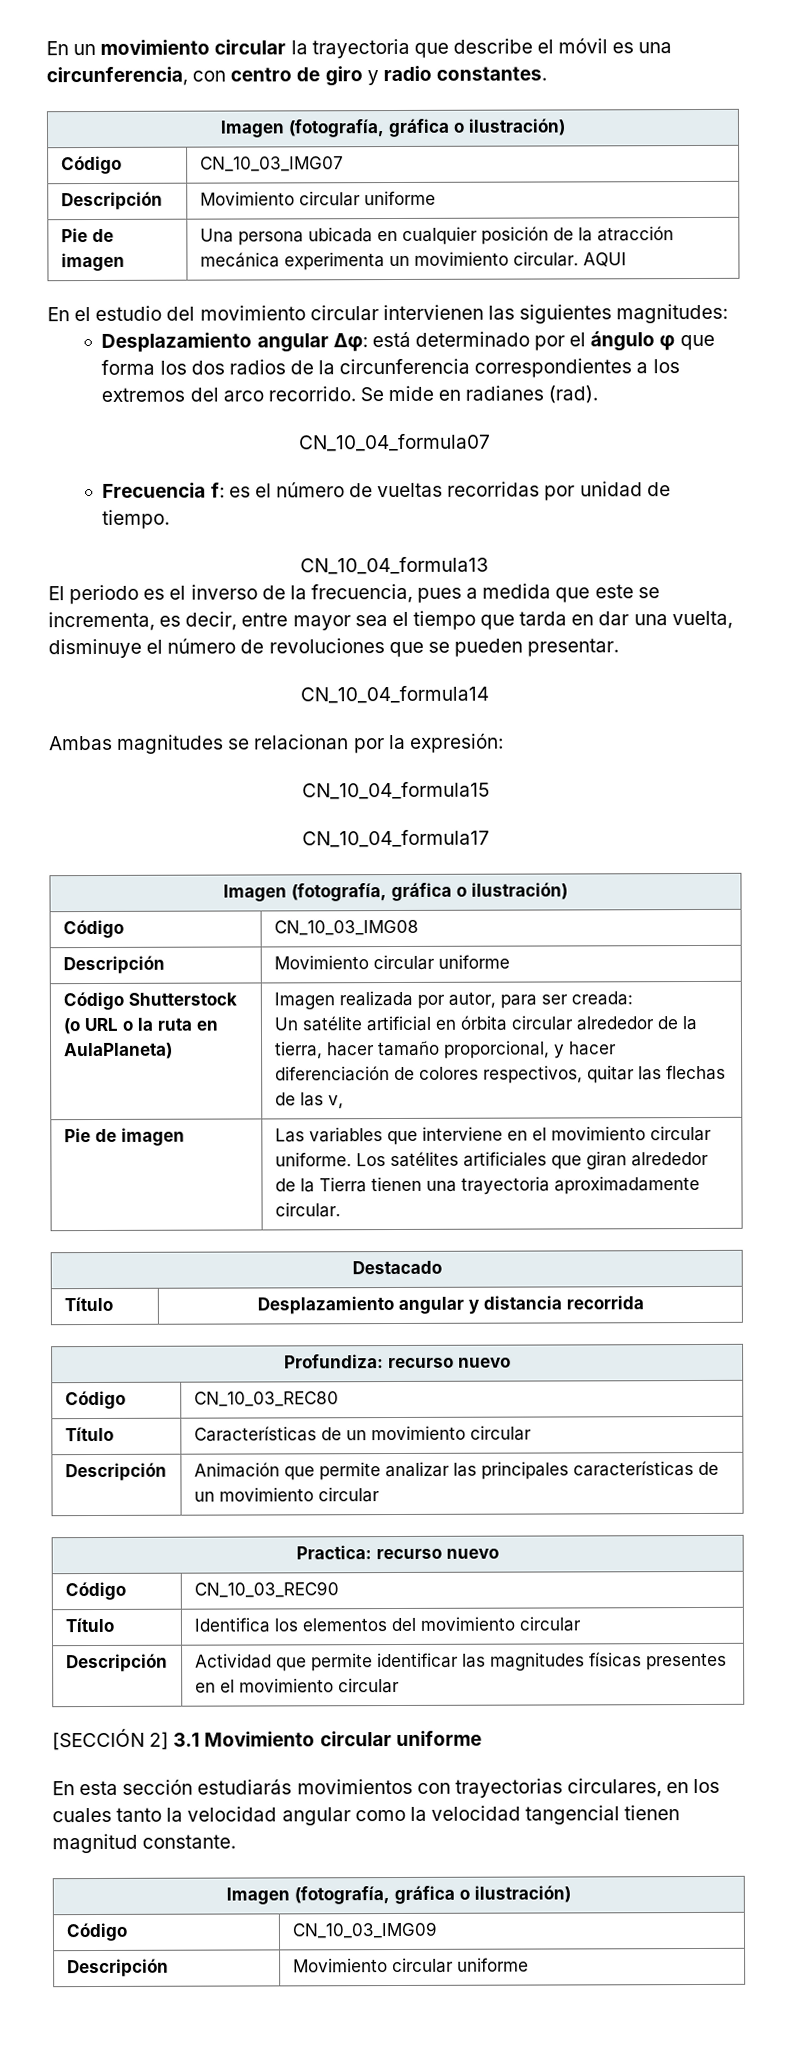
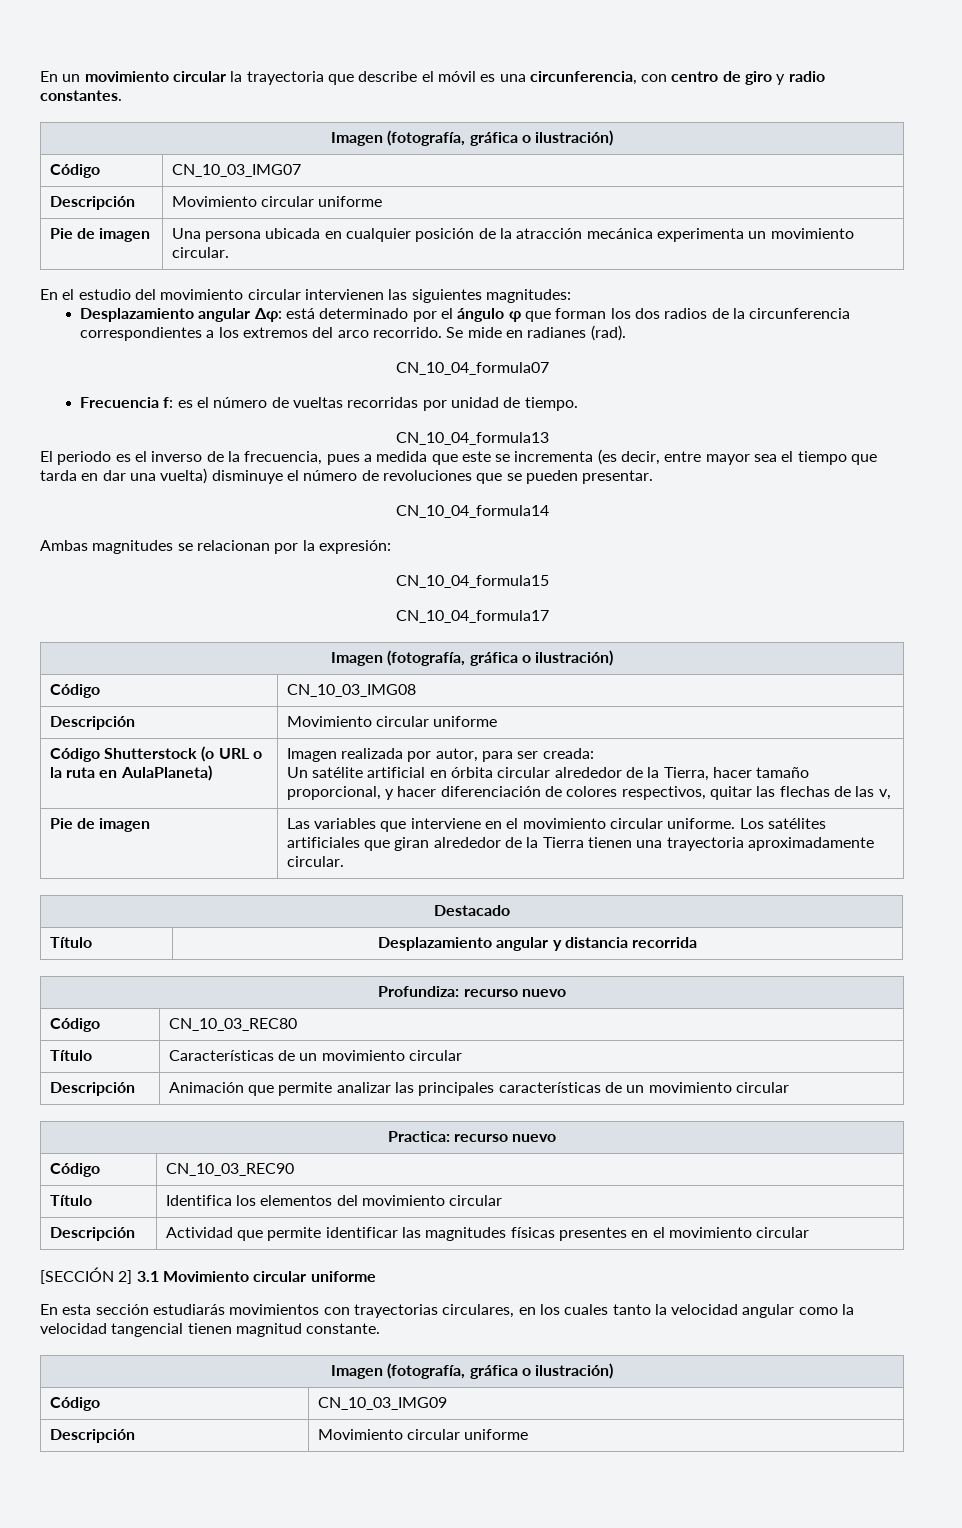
- Pie de imagen | Una persona ubicada en cualquier posición de la atracción mecánica experimenta un movimiento circular. AQUI
+ Pie de imagen | Una persona ubicada en cualquier posición de la atracción mecánica experimenta un movimiento circular.
- Desplazamiento angular Δφ: está determinado por el ángulo φ que forma los dos radios de la circunferencia correspondientes a los extremos del arco recorrido.
+ Desplazamiento angular Δφ: está determinado por el ángulo φ que forman los dos radios de la circunferencia correspondientes a los extremos del arco recorrido.
- El periodo es el inverso de la frecuencia, pues a medida que este se incrementa, es decir, entre mayor sea el tiempo que tarda en dar una vuelta, disminuye el número de revoluciones que se pueden presentar.
+ El periodo es el inverso de la frecuencia, pues a medida que este se incrementa (es decir, entre mayor sea el tiempo que tarda en dar una vuelta) disminuye el número de revoluciones que se pueden presentar.
- Un satélite artificial en órbita circular alrededor de la tierra, hacer tamaño proporcional, y hacer diferenciación de colores respectivos, quitar las flechas de las v,
+ Un satélite artificial en órbita circular alrededor de la Tierra, hacer tamaño proporcional, y hacer diferenciación de colores respectivos, quitar las flechas de las v,

